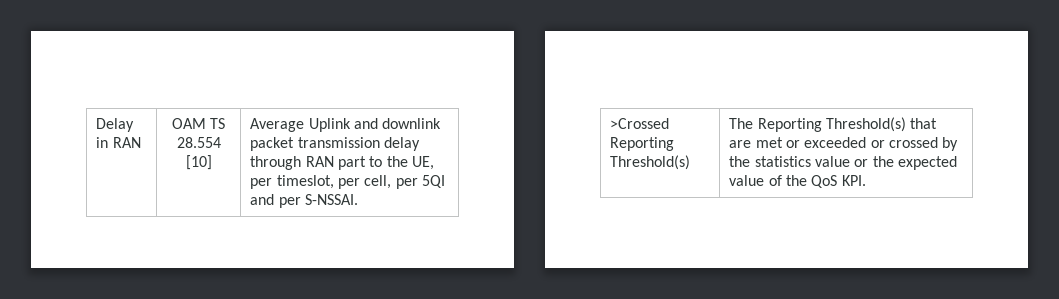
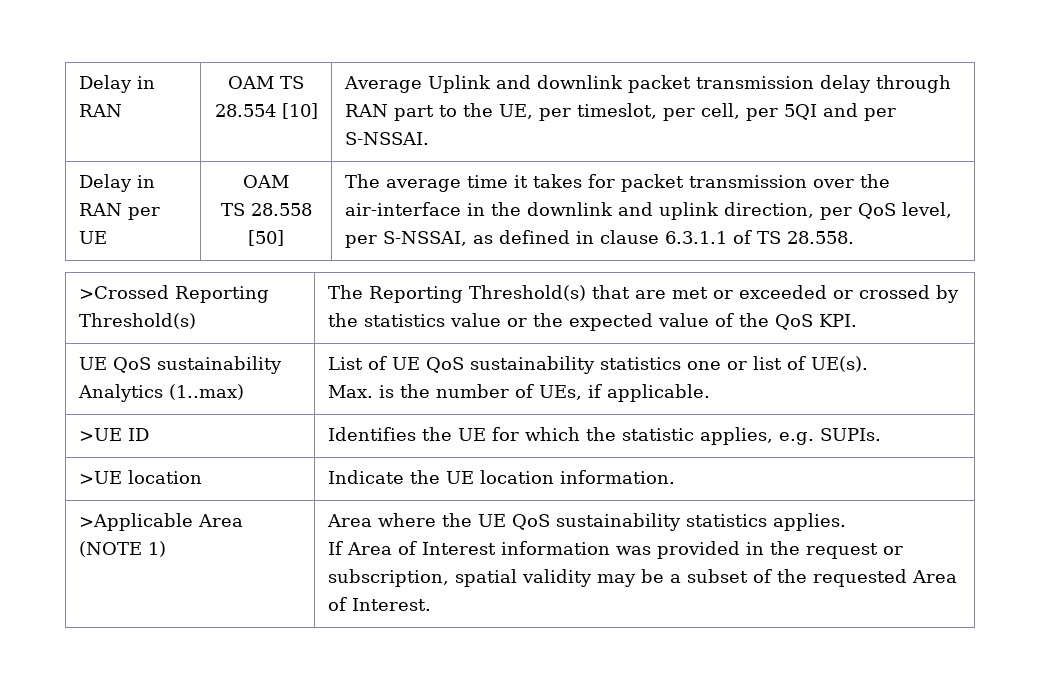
+ Delay in RAN per UE | OAM
+ TS 28.558 [50] | The average time it takes for packet transmission over the air-interface in the downlink and uplink direction, per QoS level, per S-NSSAI, as defined in clause 6.3.1.1 of TS 28.558.
+ UE QoS sustainability Analytics (1..max) | List of UE QoS sustainability statistics one or list of UE(s).
+ Max. is the number of UEs, if applicable.
+ >UE ID | Identifies the UE for which the statistic applies, e.g. SUPIs.
+ >UE location | Indicate the UE location information.
+ >Applicable Area (NOTE 1) | Area where the UE QoS sustainability statistics applies.
+ If Area of Interest information was provided in the request or subscription, spatial validity may be a subset of the requested Area of Interest.

